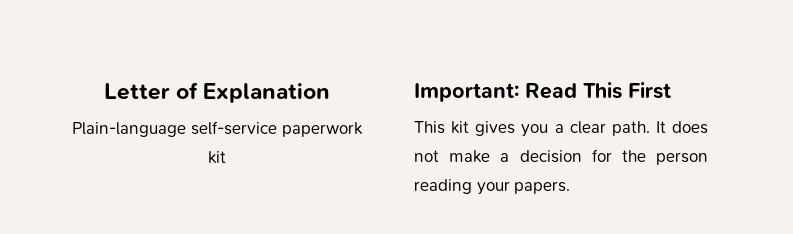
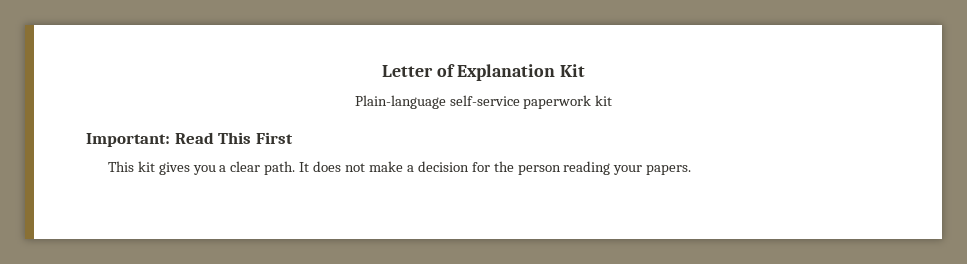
- Letter of Explanation
+ Letter of Explanation Kit

